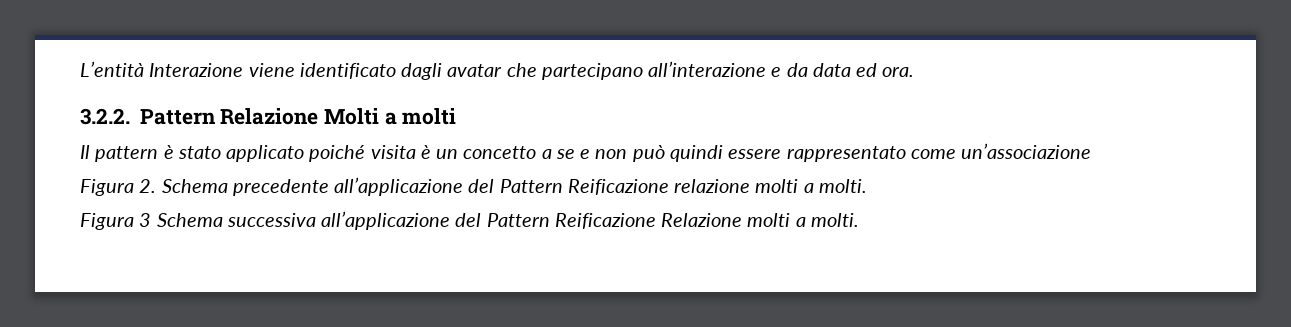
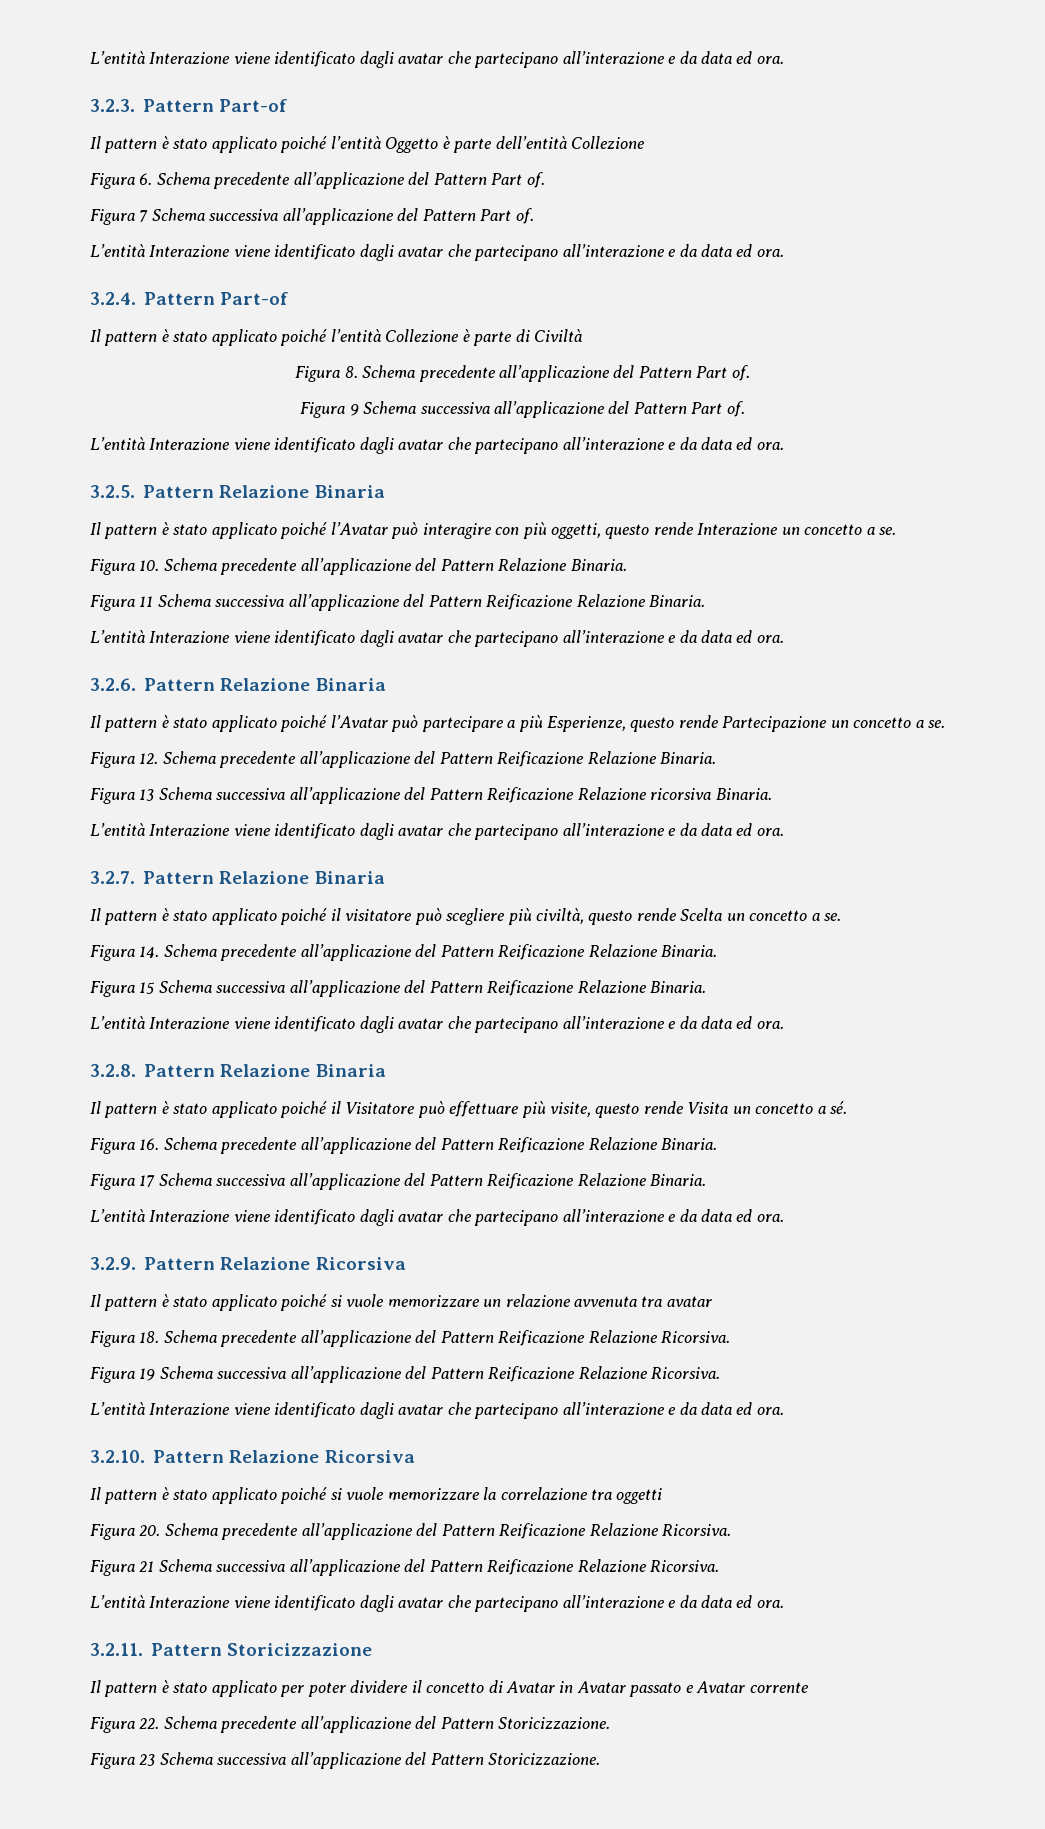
- 3.2.2. Pattern Relazione Molti a molti
- Il pattern è stato applicato poiché visita è un concetto a se e non può quindi essere rappresentato come un’associazione
- Figura 2. Schema precedente all’applicazione del Pattern Reificazione relazione molti a molti.
- Figura 3 Schema successiva all’applicazione del Pattern Reificazione Relazione molti a molti.
+ 3.2.3. Pattern Part-of
+ Il pattern è stato applicato poiché l’entità Oggetto è parte dell’entità Collezione
+ Figura 6. Schema precedente all’applicazione del Pattern Part of.
+ Figura 7 Schema successiva all’applicazione del Pattern Part of.
+ L’entità Interazione viene identificato dagli avatar che partecipano all’interazione e da data ed ora.
+ 3.2.4. Pattern Part-of
+ Il pattern è stato applicato poiché l’entità Collezione è parte di Civiltà
+ Figura 8. Schema precedente all’applicazione del Pattern Part of.
+ Figura 9 Schema successiva all’applicazione del Pattern Part of.
+ L’entità Interazione viene identificato dagli avatar che partecipano all’interazione e da data ed ora.
+ 3.2.5. Pattern Relazione Binaria
+ Il pattern è stato applicato poiché l’Avatar può interagire con più oggetti, questo rende Interazione un concetto a se.
+ Figura 10. Schema precedente all’applicazione del Pattern Relazione Binaria.
+ Figura 11 Schema successiva all’applicazione del Pattern Reificazione Relazione Binaria.
+ L’entità Interazione viene identificato dagli avatar che partecipano all’interazione e da data ed ora.
+ 3.2.6. Pattern Relazione Binaria
+ Il pattern è stato applicato poiché l’Avatar può partecipare a più Esperienze, questo rende Partecipazione un concetto a se.
+ Figura 12. Schema precedente all’applicazione del Pattern Reificazione Relazione Binaria.
+ Figura 13 Schema successiva all’applicazione del Pattern Reificazione Relazione ricorsiva Binaria.
+ L’entità Interazione viene identificato dagli avatar che partecipano all’interazione e da data ed ora.
+ 3.2.7. Pattern Relazione Binaria
+ Il pattern è stato applicato poiché il visitatore può scegliere più civiltà, questo rende Scelta un concetto a se.
+ Figura 14. Schema precedente all’applicazione del Pattern Reificazione Relazione Binaria.
+ Figura 15 Schema successiva all’applicazione del Pattern Reificazione Relazione Binaria.
+ L’entità Interazione viene identificato dagli avatar che partecipano all’interazione e da data ed ora.
+ 3.2.8. Pattern Relazione Binaria
+ Il pattern è stato applicato poiché il Visitatore può effettuare più visite, questo rende Visita un concetto a sé.
+ Figura 16. Schema precedente all’applicazione del Pattern Reificazione Relazione Binaria.
+ Figura 17 Schema successiva all’applicazione del Pattern Reificazione Relazione Binaria.
+ L’entità Interazione viene identificato dagli avatar che partecipano all’interazione e da data ed ora.
+ 3.2.9. Pattern Relazione Ricorsiva
+ Il pattern è stato applicato poiché si vuole memorizzare un relazione avvenuta tra avatar
+ Figura 18. Schema precedente all’applicazione del Pattern Reificazione Relazione Ricorsiva.
+ Figura 19 Schema successiva all’applicazione del Pattern Reificazione Relazione Ricorsiva.
+ L’entità Interazione viene identificato dagli avatar che partecipano all’interazione e da data ed ora.
+ 3.2.10. Pattern Relazione Ricorsiva
+ Il pattern è stato applicato poiché si vuole memorizzare la correlazione tra oggetti
+ Figura 20. Schema precedente all’applicazione del Pattern Reificazione Relazione Ricorsiva.
+ Figura 21 Schema successiva all’applicazione del Pattern Reificazione Relazione Ricorsiva.
+ L’entità Interazione viene identificato dagli avatar che partecipano all’interazione e da data ed ora.
+ 3.2.11. Pattern Storicizzazione
+ Il pattern è stato applicato per poter dividere il concetto di Avatar in Avatar passato e Avatar corrente
+ Figura 22. Schema precedente all’applicazione del Pattern Storicizzazione.
+ Figura 23 Schema successiva all’applicazione del Pattern Storicizzazione.

